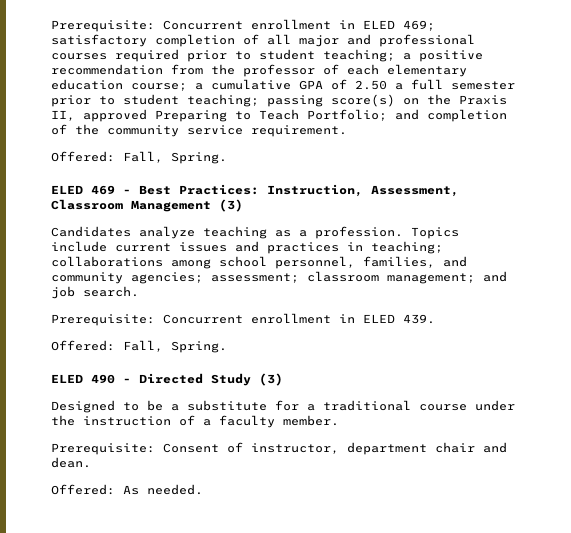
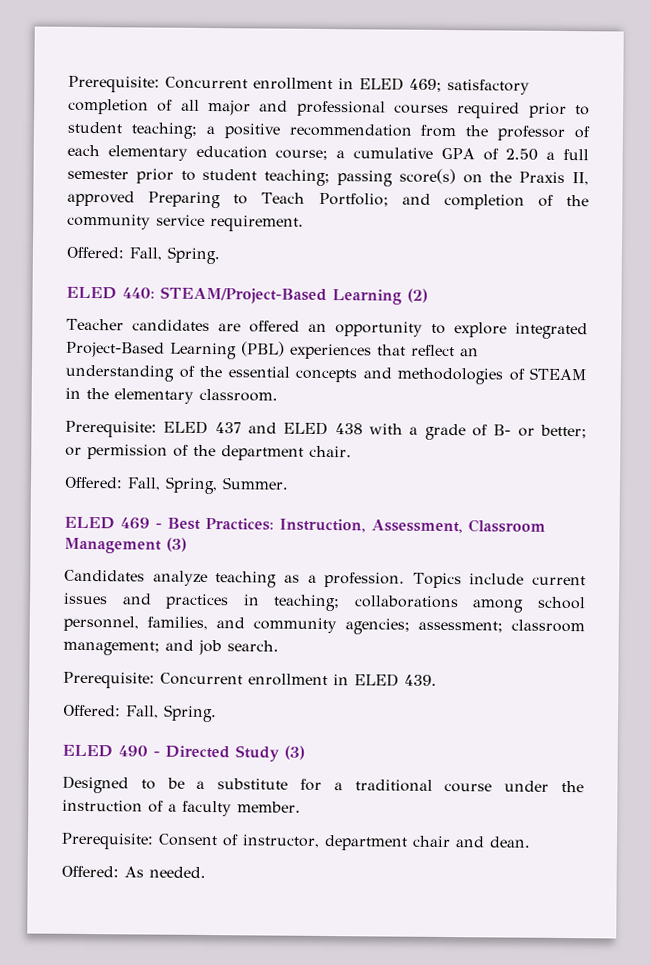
+ ELED 440: STEAM/Project-Based Learning (2)
+ Teacher candidates are offered an opportunity to explore integrated Project-Based Learning (PBL) experiences that reflect an understanding of the essential concepts and methodologies of STEAM in the elementary classroom.
+ Prerequisite: ELED 437 and ELED 438 with a grade of B- or better; or permission of the department chair.
+ Offered: Fall, Spring, Summer.

